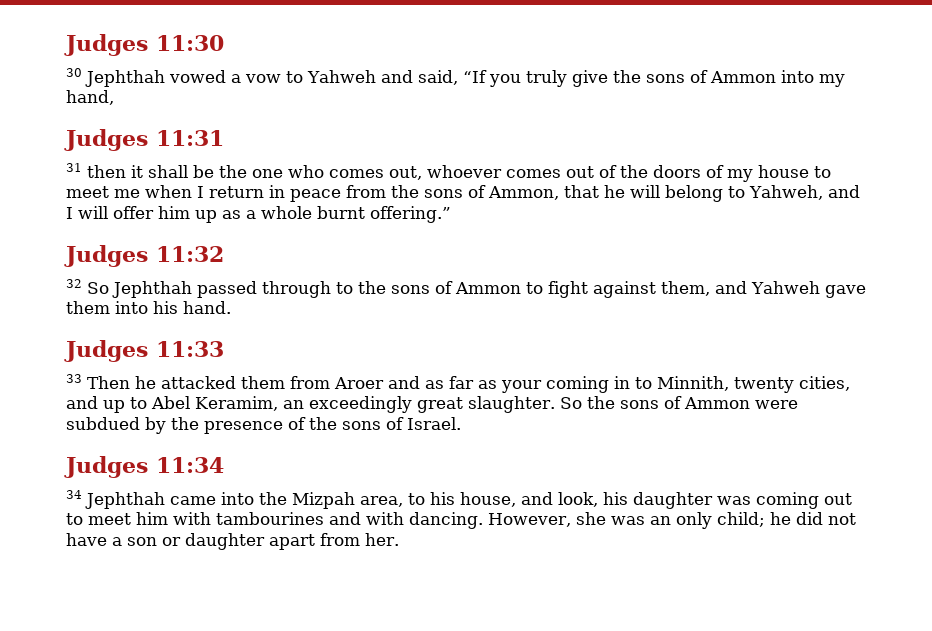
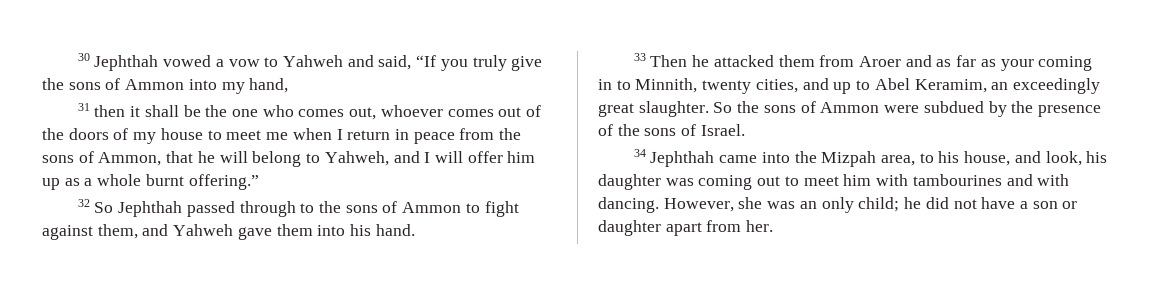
- Judges 11:30
- Judges 11:31
- Judges 11:32
- Judges 11:33
- Judges 11:34

